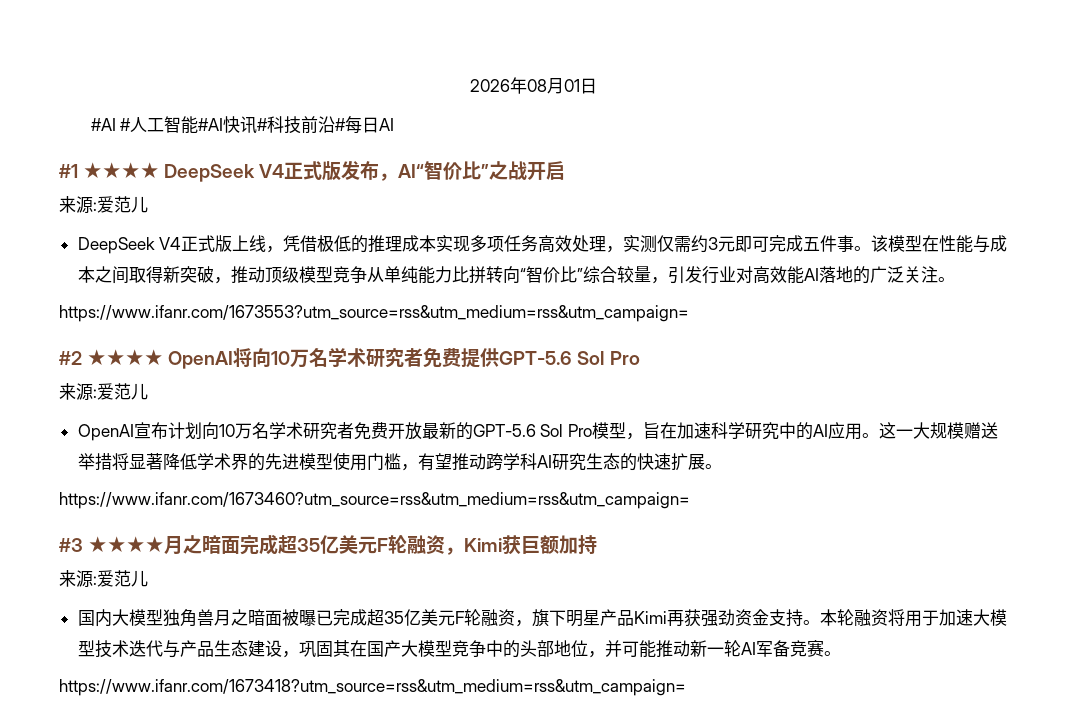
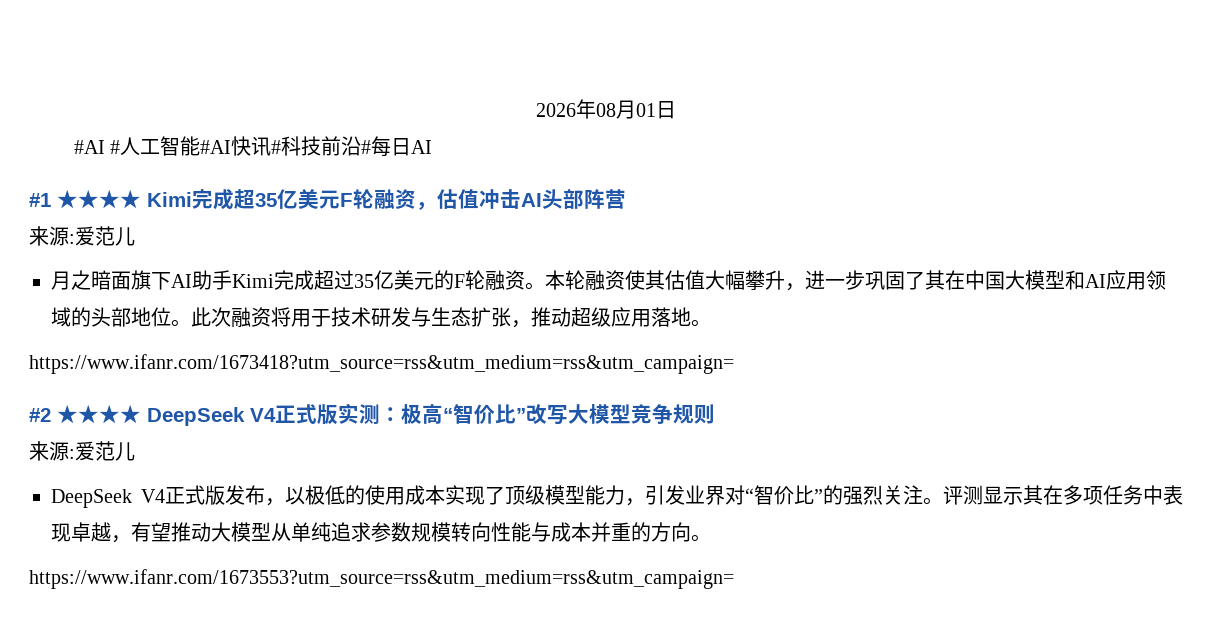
- #1 ★★★★ DeepSeek V4正式版发布，AI“智价比”之战开启
+ #1 ★★★★ Kimi完成超35亿美元F轮融资，估值冲击AI头部阵营
+ 来源:爱范儿
+ 月之暗面旗下AI助手Kimi完成超过35亿美元的F轮融资。本轮融资使其估值大幅攀升，进一步巩固了其在中国大模型和AI应用领域的头部地位。此次融资将用于技术研发与生态扩张，推动超级应用落地。
+ https://www.ifanr.com/1673418?utm_source=rss&utm_medium=rss&utm_campaign=
+ #2 ★★★★ DeepSeek V4正式版实测：极高“智价比”改写大模型竞争规则
- DeepSeek V4正式版上线，凭借极低的推理成本实现多项任务高效处理，实测仅需约3元即可完成五件事。该模型在性能与成本之间取得新突破，推动顶级模型竞争从单纯能力比拼转向“智价比”综合较量，引发行业对高效能AI落地的广泛关注。
+ DeepSeek V4正式版发布，以极低的使用成本实现了顶级模型能力，引发业界对“智价比”的强烈关注。评测显示其在多项任务中表现卓越，有望推动大模型从单纯追求参数规模转向性能与成本并重的方向。
  https://www.ifanr.com/1673553?utm_source=rss&utm_medium=rss&utm_campaign=
- #2 ★★★★ OpenAI将向10万名学术研究者免费提供GPT-5.6 Sol Pro
- 来源:爱范儿
- OpenAI宣布计划向10万名学术研究者免费开放最新的GPT-5.6 Sol Pro模型，旨在加速科学研究中的AI应用。这一大规模赠送举措将显著降低学术界的先进模型使用门槛，有望推动跨学科AI研究生态的快速扩展。
- https://www.ifanr.com/1673460?utm_source=rss&utm_medium=rss&utm_campaign=
- #3 ★★★★月之暗面完成超35亿美元F轮融资，Kimi获巨额加持
- 来源:爱范儿
- 国内大模型独角兽月之暗面被曝已完成超35亿美元F轮融资，旗下明星产品Kimi再获强劲资金支持。本轮融资将用于加速大模型技术迭代与产品生态建设，巩固其在国产大模型竞争中的头部地位，并可能推动新一轮AI军备竞赛。
- https://www.ifanr.com/1673418?utm_source=rss&utm_medium=rss&utm_campaign=

